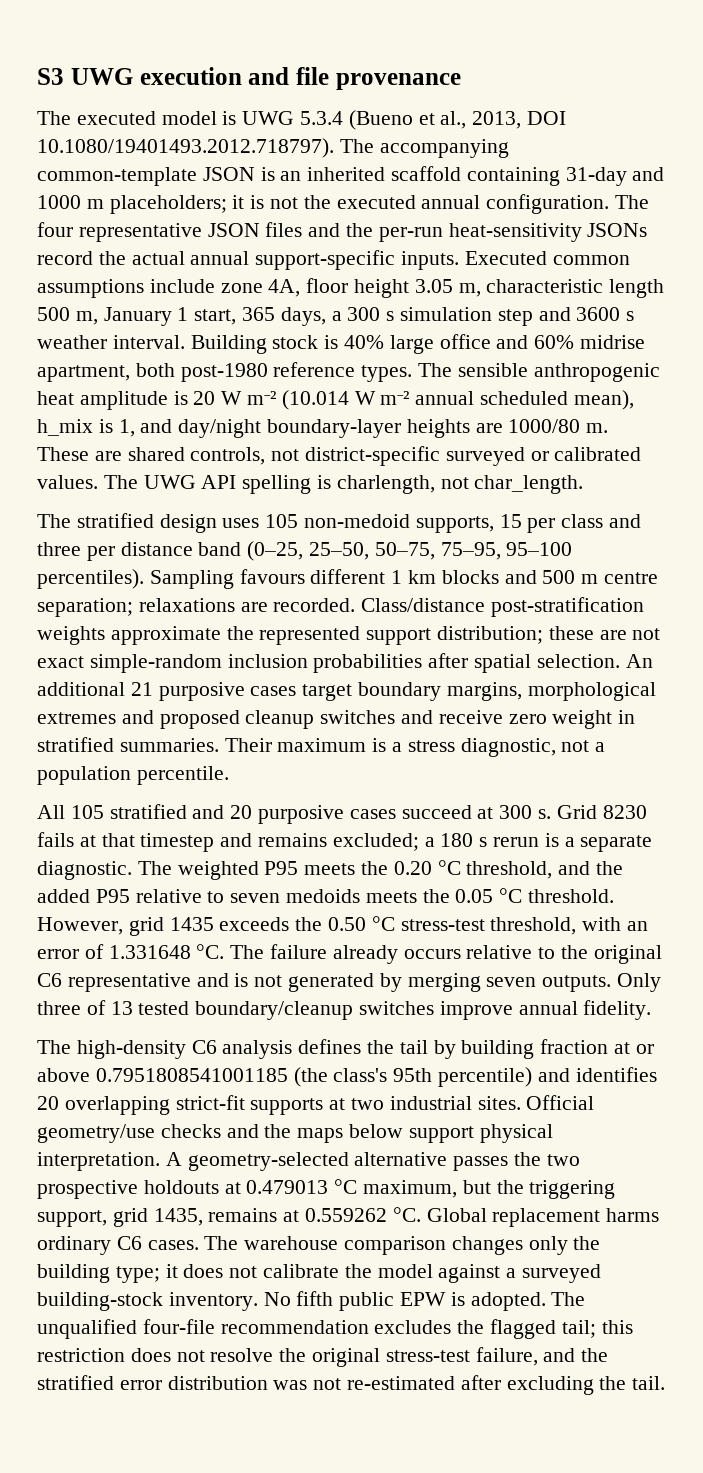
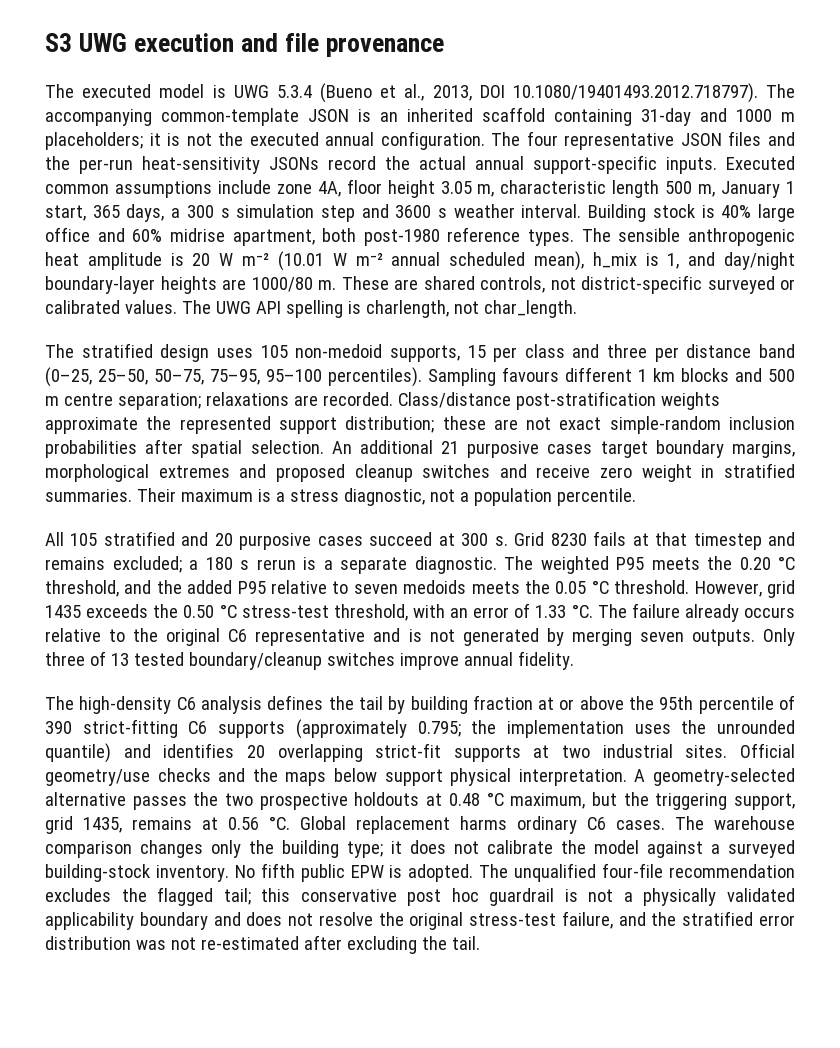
- The sensible anthropogenic heat amplitude is 20 W m⁻² (10.014 W m⁻² annual scheduled mean), h_mix is 1, and day/night boundary-layer heights are 1000/80 m.
+ The sensible anthropogenic heat amplitude is 20 W m⁻² (10.01 W m⁻² annual scheduled mean), h_mix is 1, and day/night boundary-layer heights are 1000/80 m.
- However, grid 1435 exceeds the 0.50 °C stress-test threshold, with an error of 1.331648 °C.
+ However, grid 1435 exceeds the 0.50 °C stress-test threshold, with an error of 1.33 °C.
- The high-density C6 analysis defines the tail by building fraction at or above 0.7951808541001185 (the class's 95th percentile) and identifies 20 overlapping strict-fit supports at two industrial sites.
+ The high-density C6 analysis defines the tail by building fraction at or above the 95th percentile of 390 strict-fitting C6 supports (approximately 0.795; the implementation uses the unrounded quantile) and identifies 20 overlapping strict-fit supports at two industrial sites.
- A geometry-selected alternative passes the two prospective holdouts at 0.479013 °C maximum, but the triggering support, grid 1435, remains at 0.559262 °C.
+ A geometry-selected alternative passes the two prospective holdouts at 0.48 °C maximum, but the triggering support, grid 1435, remains at 0.56 °C.
- The unqualified four-file recommendation excludes the flagged tail; this restriction does not resolve the original stress-test failure, and the stratified error distribution was not re-estimated after excluding the tail.
+ The unqualified four-file recommendation excludes the flagged tail; this conservative post hoc guardrail is not a physically validated applicability boundary and does not resolve the original stress-test failure, and the stratified error distribution was not re-estimated after excluding the tail.

